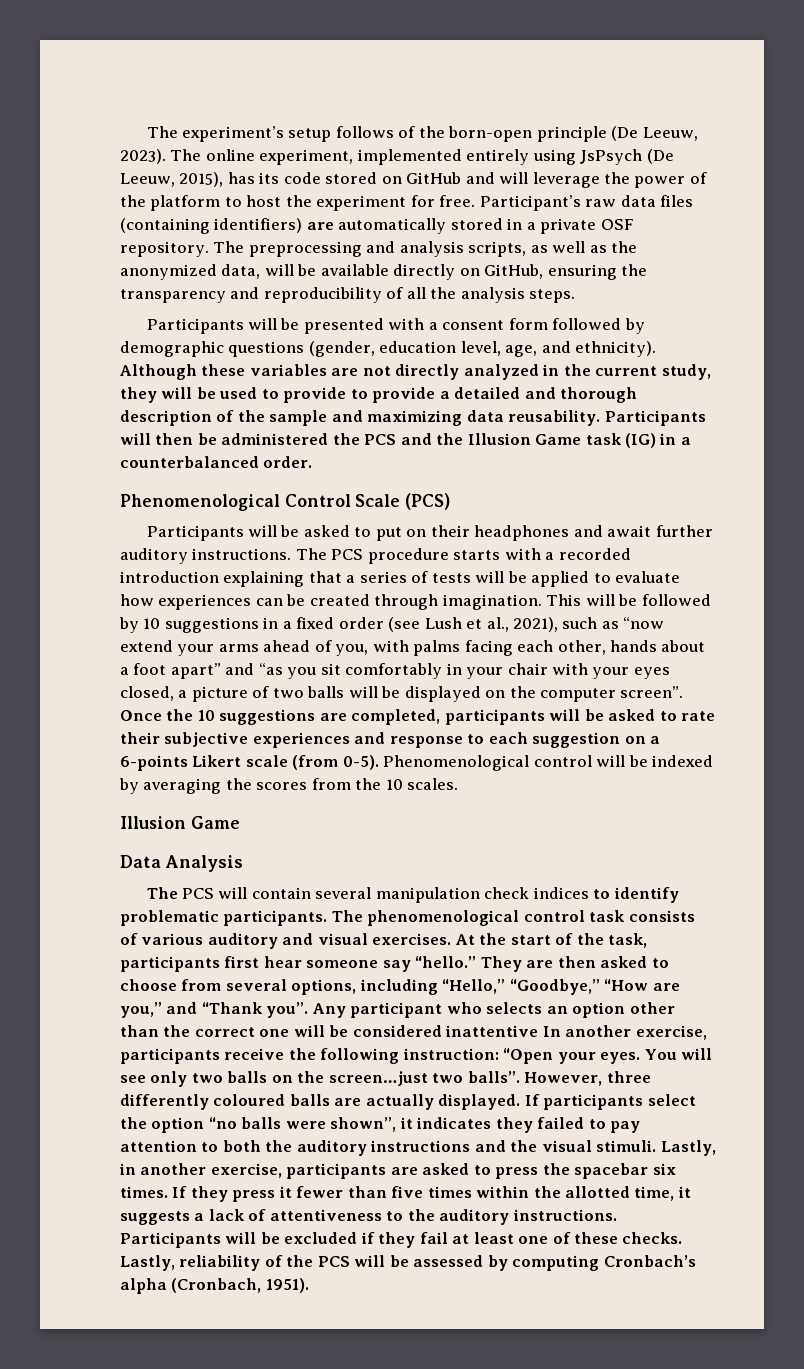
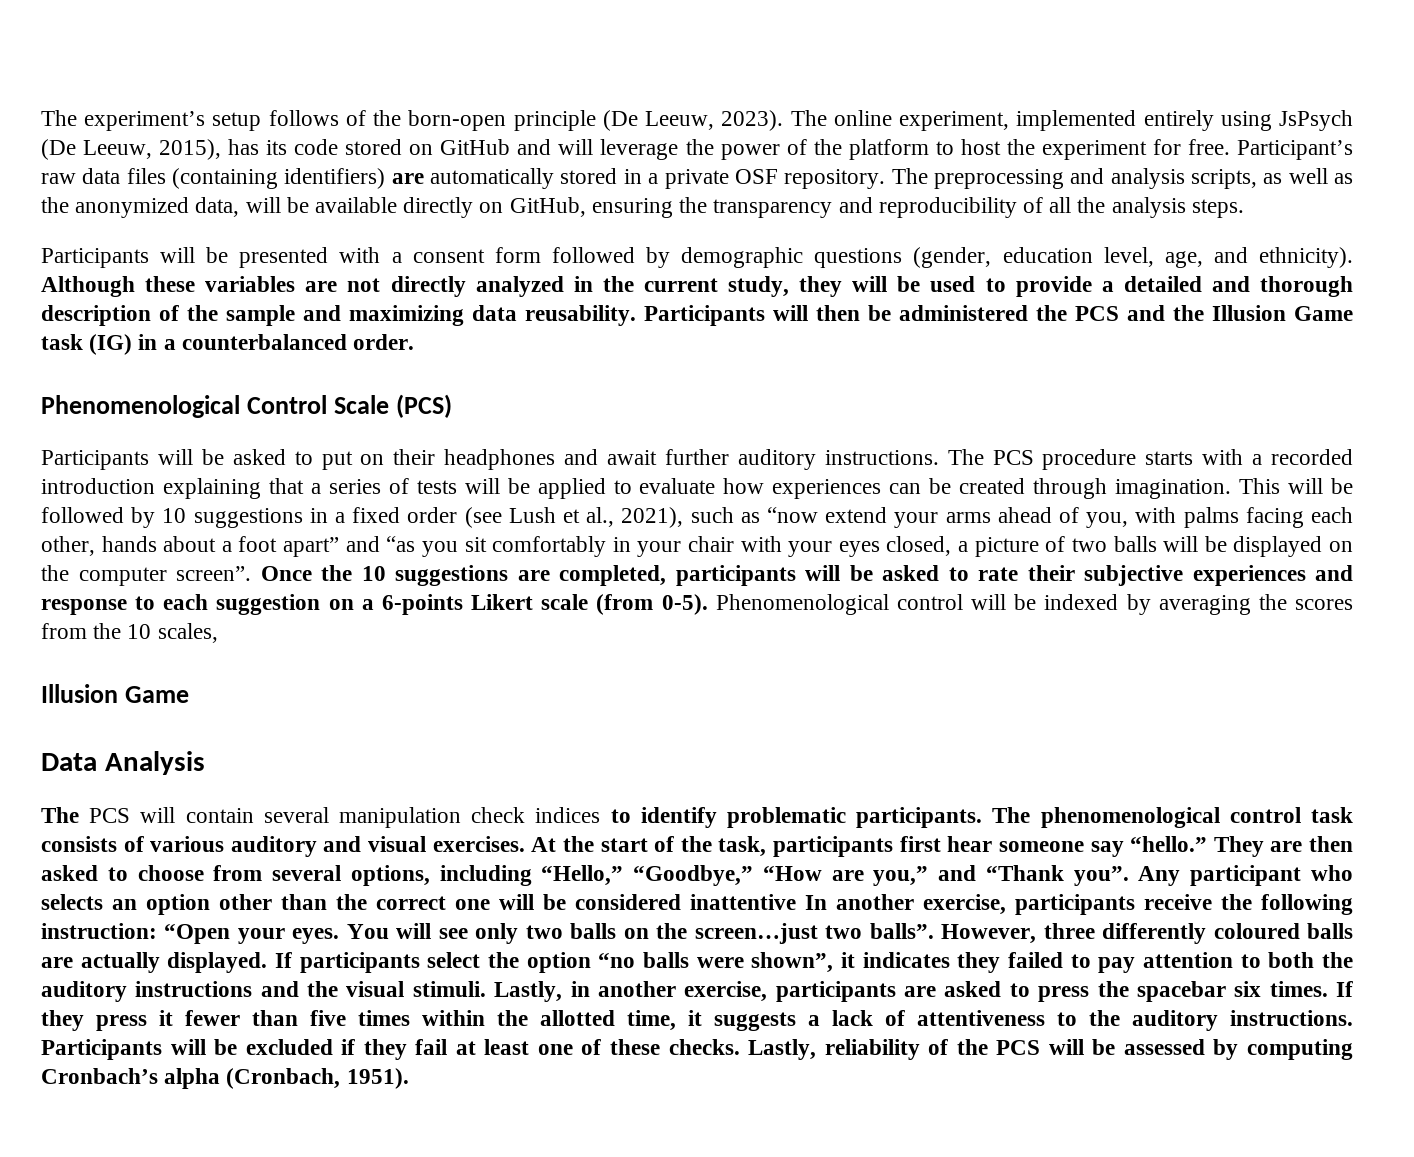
- Although these variables are not directly analyzed in the current study, they will be used to provide to provide a detailed and thorough description of the sample and maximizing data reusability.
+ Although these variables are not directly analyzed in the current study, they will be used to provide a detailed and thorough description of the sample and maximizing data reusability.
- Phenomenological control will be indexed by averaging the scores from the 10 scales.
+ Phenomenological control will be indexed by averaging the scores from the 10 scales,

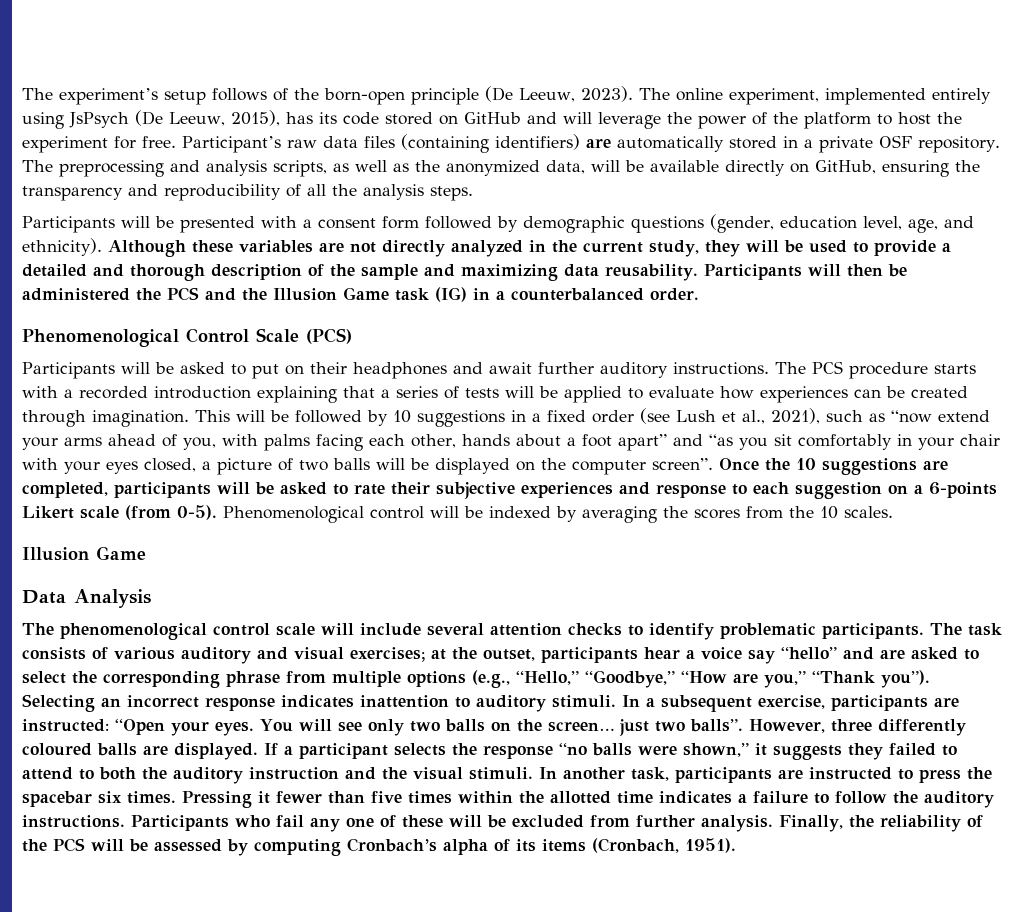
- Phenomenological control will be indexed by averaging the scores from the 10 scales,
+ Phenomenological control will be indexed by averaging the scores from the 10 scales.
- The PCS will contain several manipulation check indices to identify problematic participants.
+ The phenomenological control scale will include several attention checks to identify problematic participants.
- The phenomenological control task consists of various auditory and visual exercises. At the start of the task, participants first hear someone say “hello.” They are then asked to choose from several options, including “Hello,” “Goodbye,” “How are you,” and “Thank you”. Any participant who selects an option other than the correct one will be considered inattentive In another exercise, participants receive the following instruction: “Open your eyes.
+ The task consists of various auditory and visual exercises; at the outset, participants hear a voice say “hello” and are asked to select the corresponding phrase from multiple options (e.g., “Hello,” “Goodbye,” “How are you,” “Thank you”). Selecting an incorrect response indicates inattention to auditory stimuli. In a subsequent exercise, participants are instructed: “Open your eyes.
- You will see only two balls on the screen…just two balls”.
+ You will see only two balls on the screen… just two balls”.
- However, three differently coloured balls are actually displayed.
+ However, three differently coloured balls are displayed.
- If participants select the option “no balls were shown”, it indicates they failed to pay attention to both the auditory instructions and the visual stimuli.
+ If a participant selects the response “no balls were shown,” it suggests they failed to attend to both the auditory instruction and the visual stimuli.
- Lastly, in another exercise, participants are asked to press the spacebar six times.
+ In another task, participants are instructed to press the spacebar six times.
- If they press it fewer than five times within the allotted time, it suggests a lack of attentiveness to the auditory instructions. Participants will be excluded if they fail at least one of these checks. Lastly, reliability of the PCS will be assessed by computing Cronbach’s alpha (Cronbach, 1951).
+ Pressing it fewer than five times within the allotted time indicates a failure to follow the auditory instructions. Participants who fail any one of these will be excluded from further analysis. Finally, the reliability of the PCS will be assessed by computing Cronbach’s alpha of its items (Cronbach, 1951).

